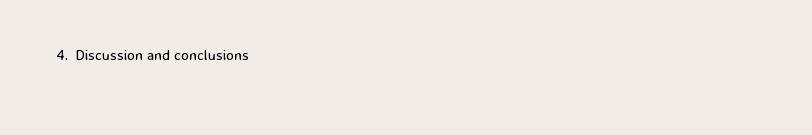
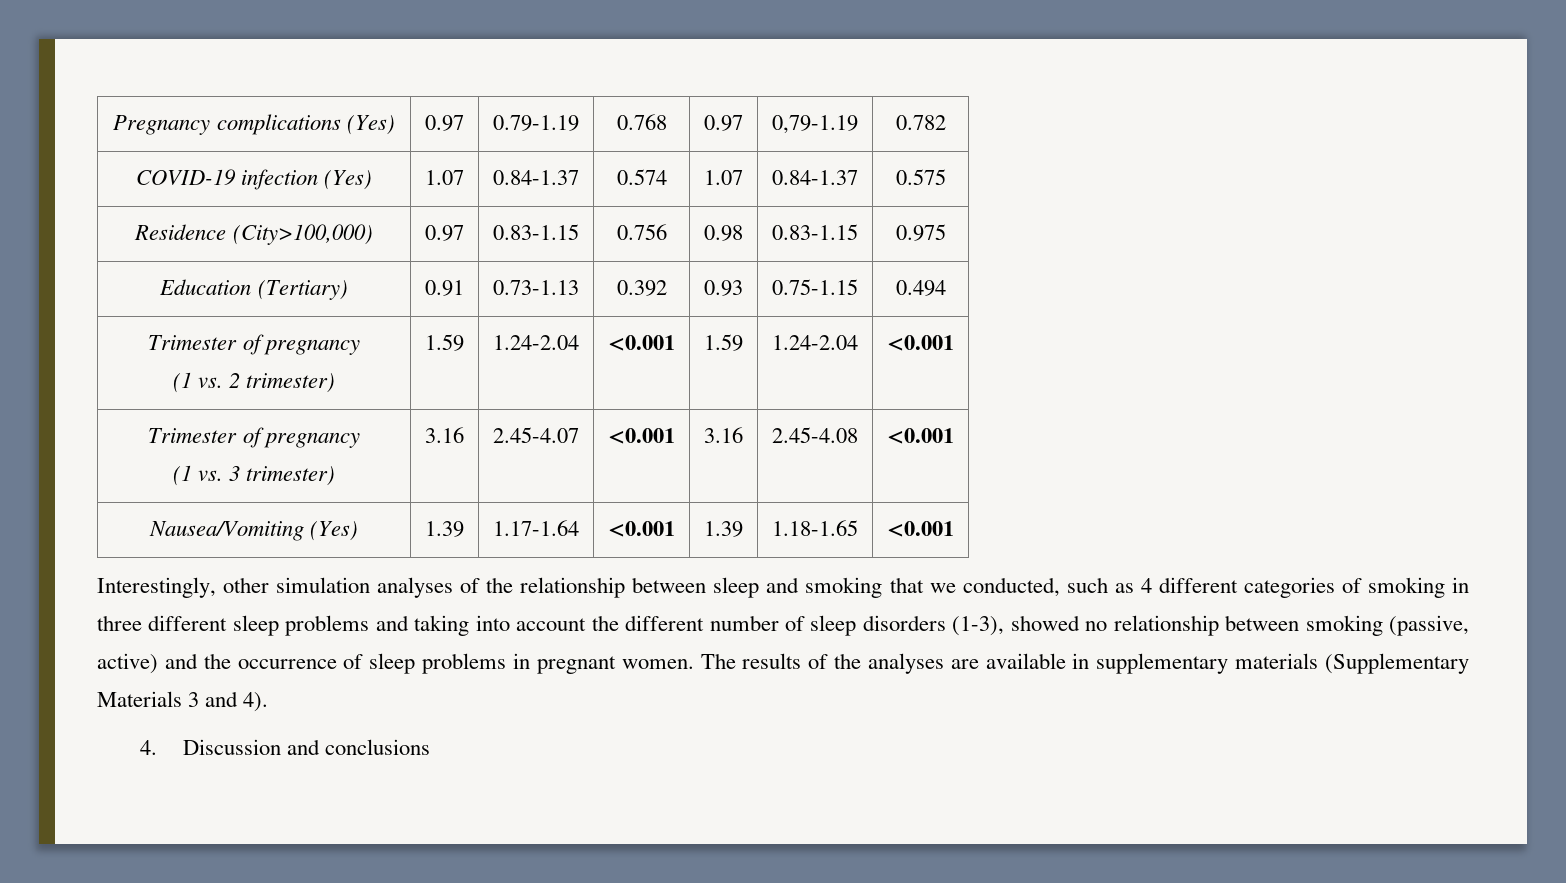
+ Pregnancy complications (Yes) | 0.97 | 0.79-1.19 | 0.768 | 0.97 | 0,79-1.19 | 0.782
+ COVID-19 infection (Yes) | 1.07 | 0.84-1.37 | 0.574 | 1.07 | 0.84-1.37 | 0.575
+ Residence (City>100,000) | 0.97 | 0.83-1.15 | 0.756 | 0.98 | 0.83-1.15 | 0.975
+ Education (Tertiary) | 0.91 | 0.73-1.13 | 0.392 | 0.93 | 0.75-1.15 | 0.494
+ Trimester of pregnancy
+ (1 vs. 2 trimester) | 1.59 | 1.24-2.04 | <0.001 | 1.59 | 1.24-2.04 | <0.001
+ Trimester of pregnancy
+ (1 vs. 3 trimester) | 3.16 | 2.45-4.07 | <0.001 | 3.16 | 2.45-4.08 | <0.001
+ Nausea/Vomiting (Yes) | 1.39 | 1.17-1.64 | <0.001 | 1.39 | 1.18-1.65 | <0.001
+ Interestingly, other simulation analyses of the relationship between sleep and smoking that we conducted, such as 4 different categories of smoking in three different sleep problems and taking into account the different number of sleep disorders (1-3), showed no relationship between smoking (passive, active) and the occurrence of sleep problems in pregnant women. The results of the analyses are available in supplementary materials (Supplementary Materials 3 and 4).

